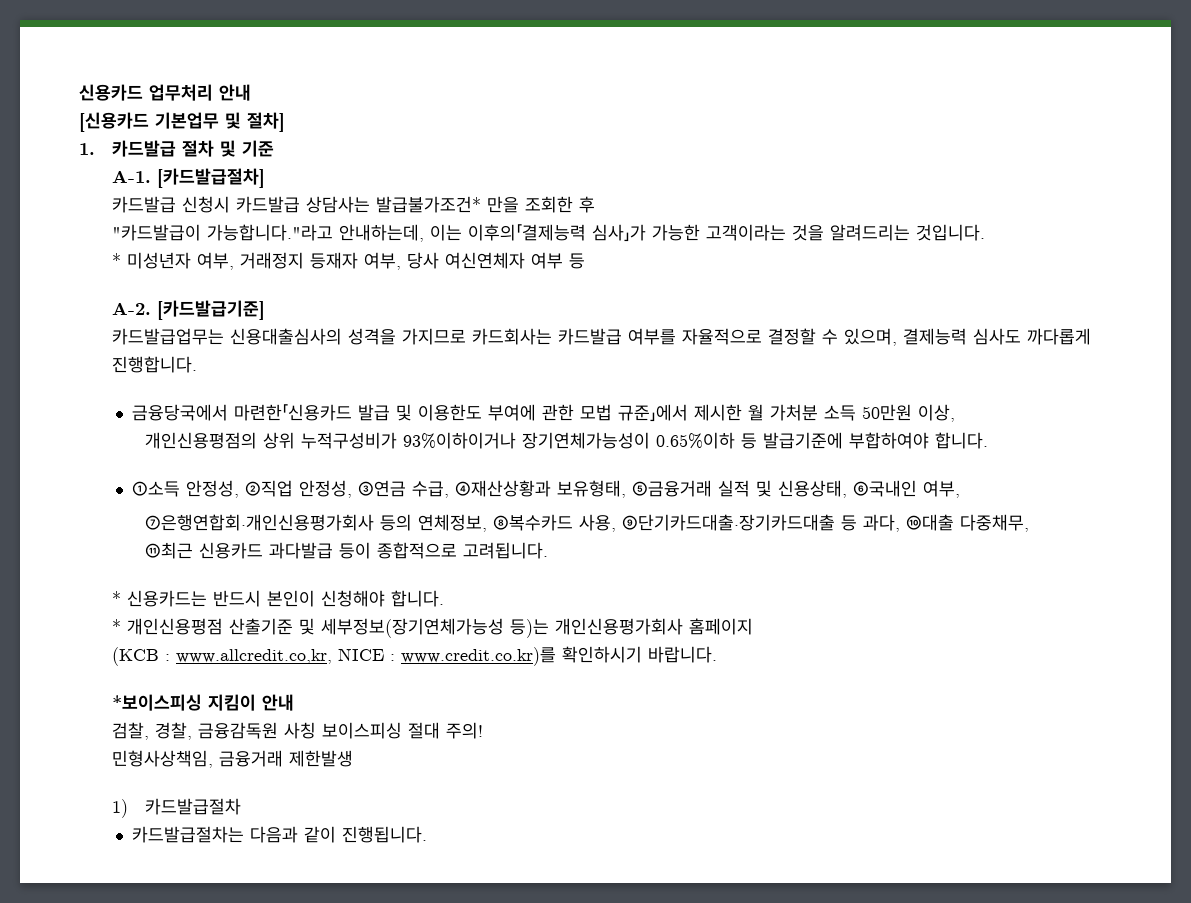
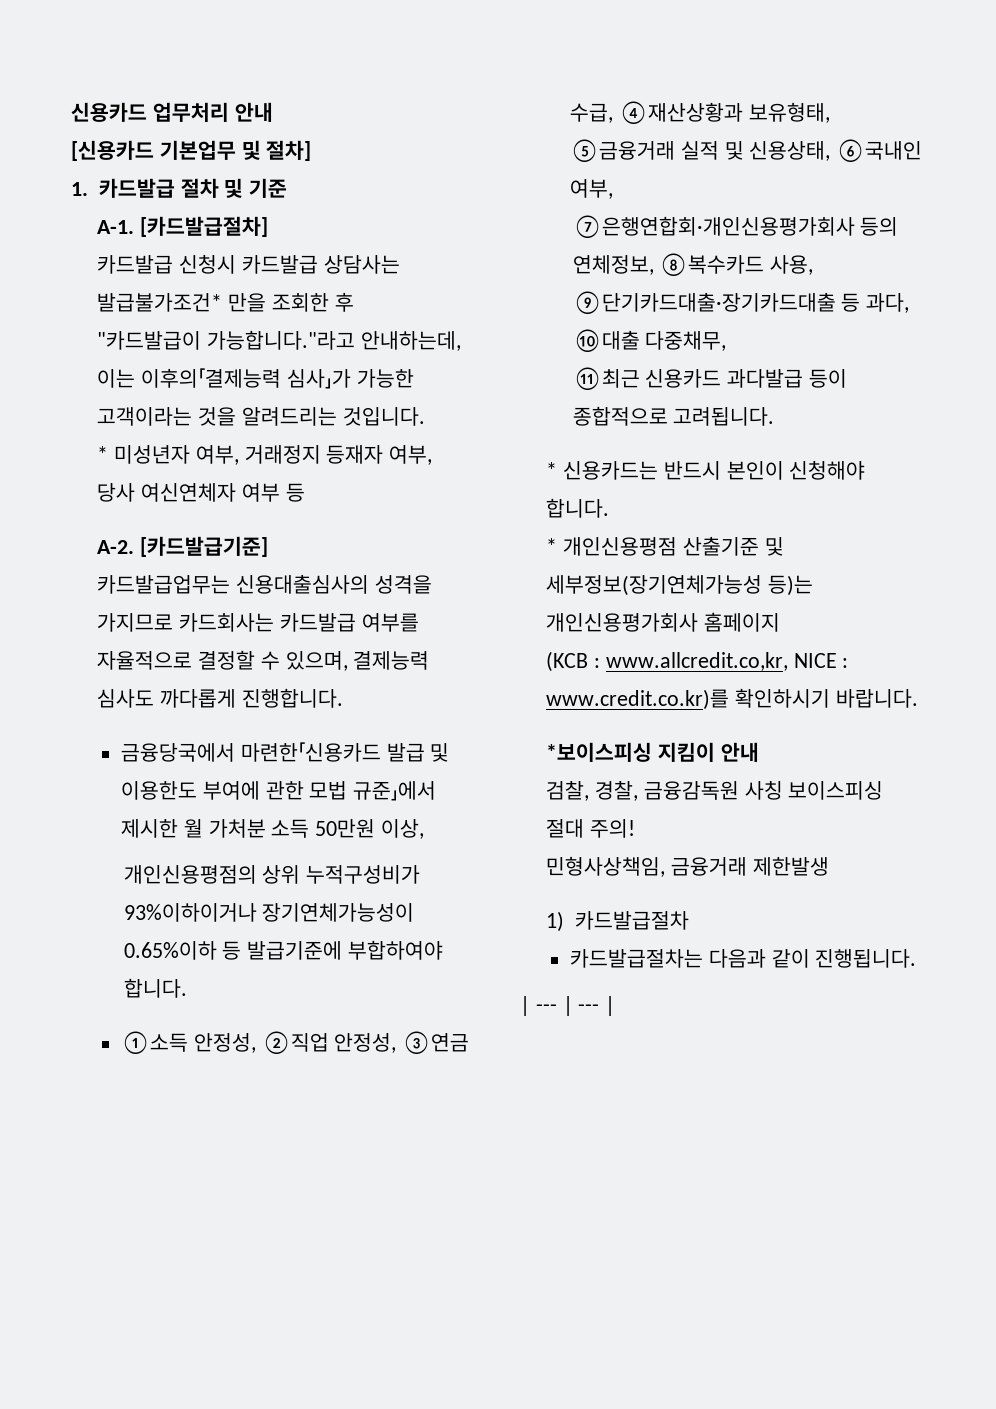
+ | --- | --- |

